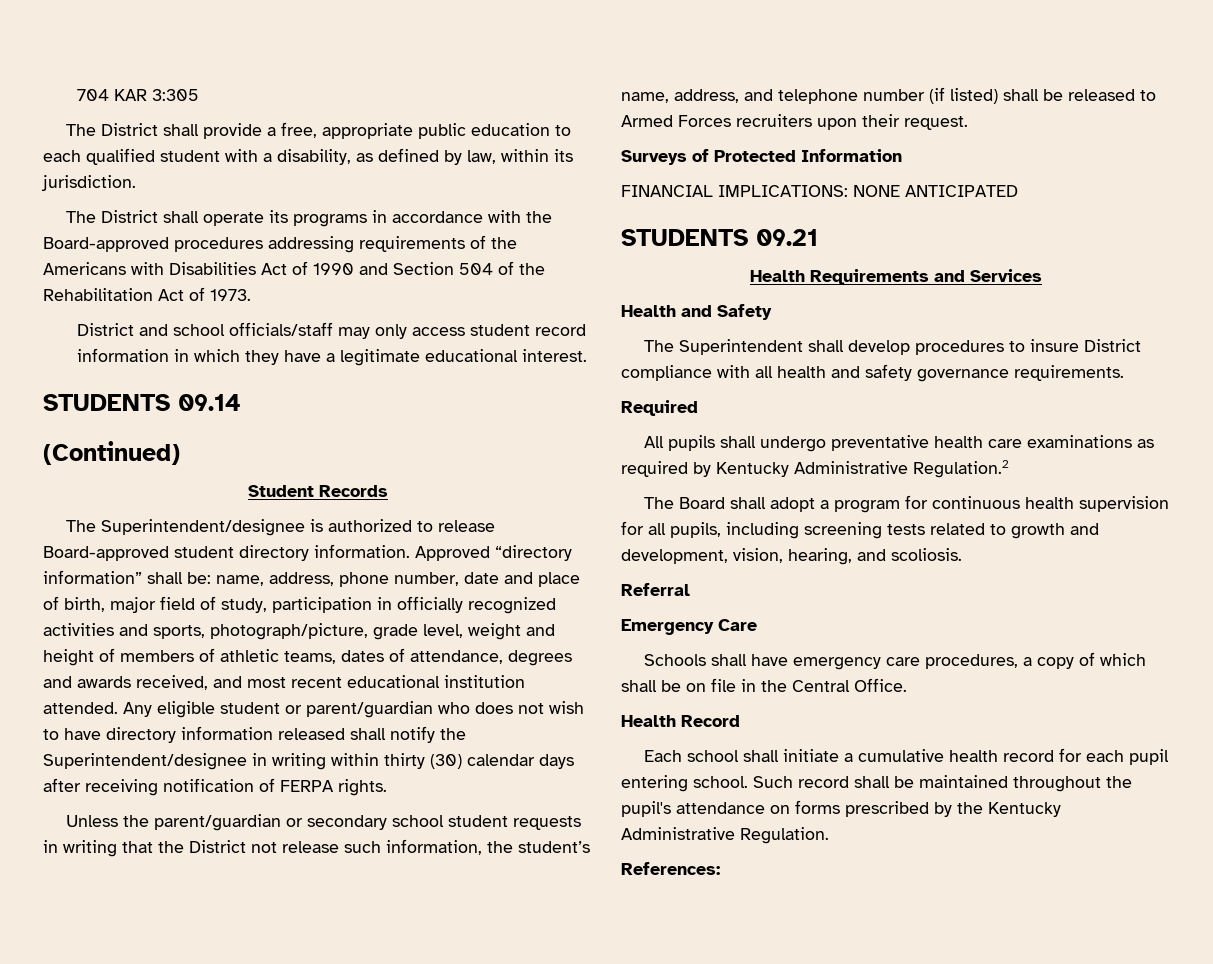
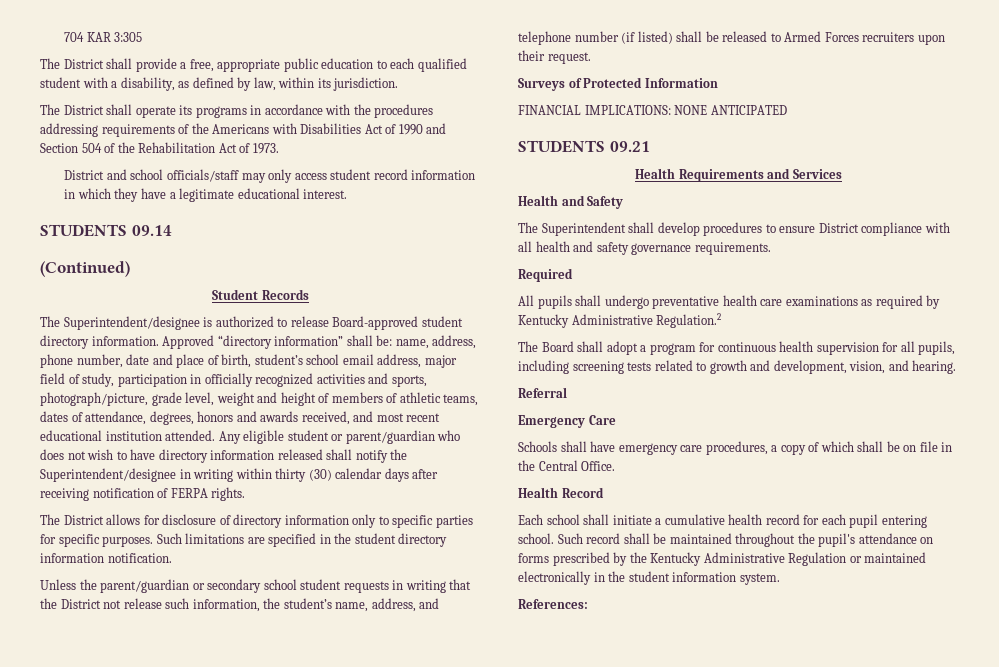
- The District shall operate its programs in accordance with the Board-approved procedures addressing requirements of the Americans with Disabilities Act of 1990 and Section 504 of the Rehabilitation Act of 1973.
+ The District shall operate its programs in accordance with the procedures addressing requirements of the Americans with Disabilities Act of 1990 and Section 504 of the Rehabilitation Act of 1973.
- Approved “directory information” shall be: name, address, phone number, date and place of birth, major field of study, participation in officially recognized activities and sports, photograph/picture, grade level, weight and height of members of athletic teams, dates of attendance, degrees and awards received, and most recent educational institution attended.
+ Approved “directory information” shall be: name, address, phone number, date and place of birth, student’s school email address, major field of study, participation in officially recognized activities and sports, photograph/picture, grade level, weight and height of members of athletic teams, dates of attendance, degrees, honors and awards received, and most recent educational institution attended.
+ The District allows for disclosure of directory information only to specific parties for specific purposes. Such limitations are specified in the student directory information notification.
- The Superintendent shall develop procedures to insure District compliance with all health and safety governance requirements.
+ The Superintendent shall develop procedures to ensure District compliance with all health and safety governance requirements.
- The Board shall adopt a program for continuous health supervision for all pupils, including screening tests related to growth and development, vision, hearing, and scoliosis.
+ The Board shall adopt a program for continuous health supervision for all pupils, including screening tests related to growth and development, vision, and hearing.
- Such record shall be maintained throughout the pupil's attendance on forms prescribed by the Kentucky Administrative Regulation.
+ Such record shall be maintained throughout the pupil's attendance on forms prescribed by the Kentucky Administrative Regulation or maintained electronically in the student information system.

